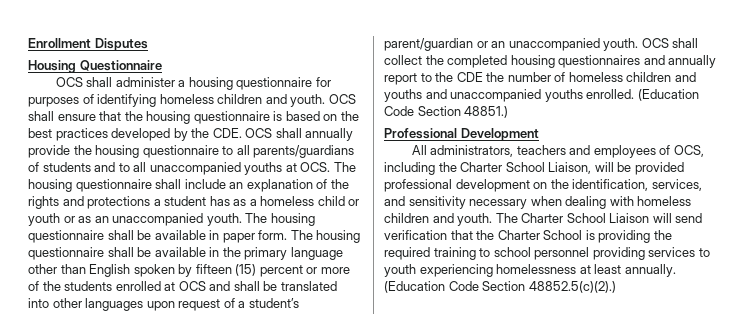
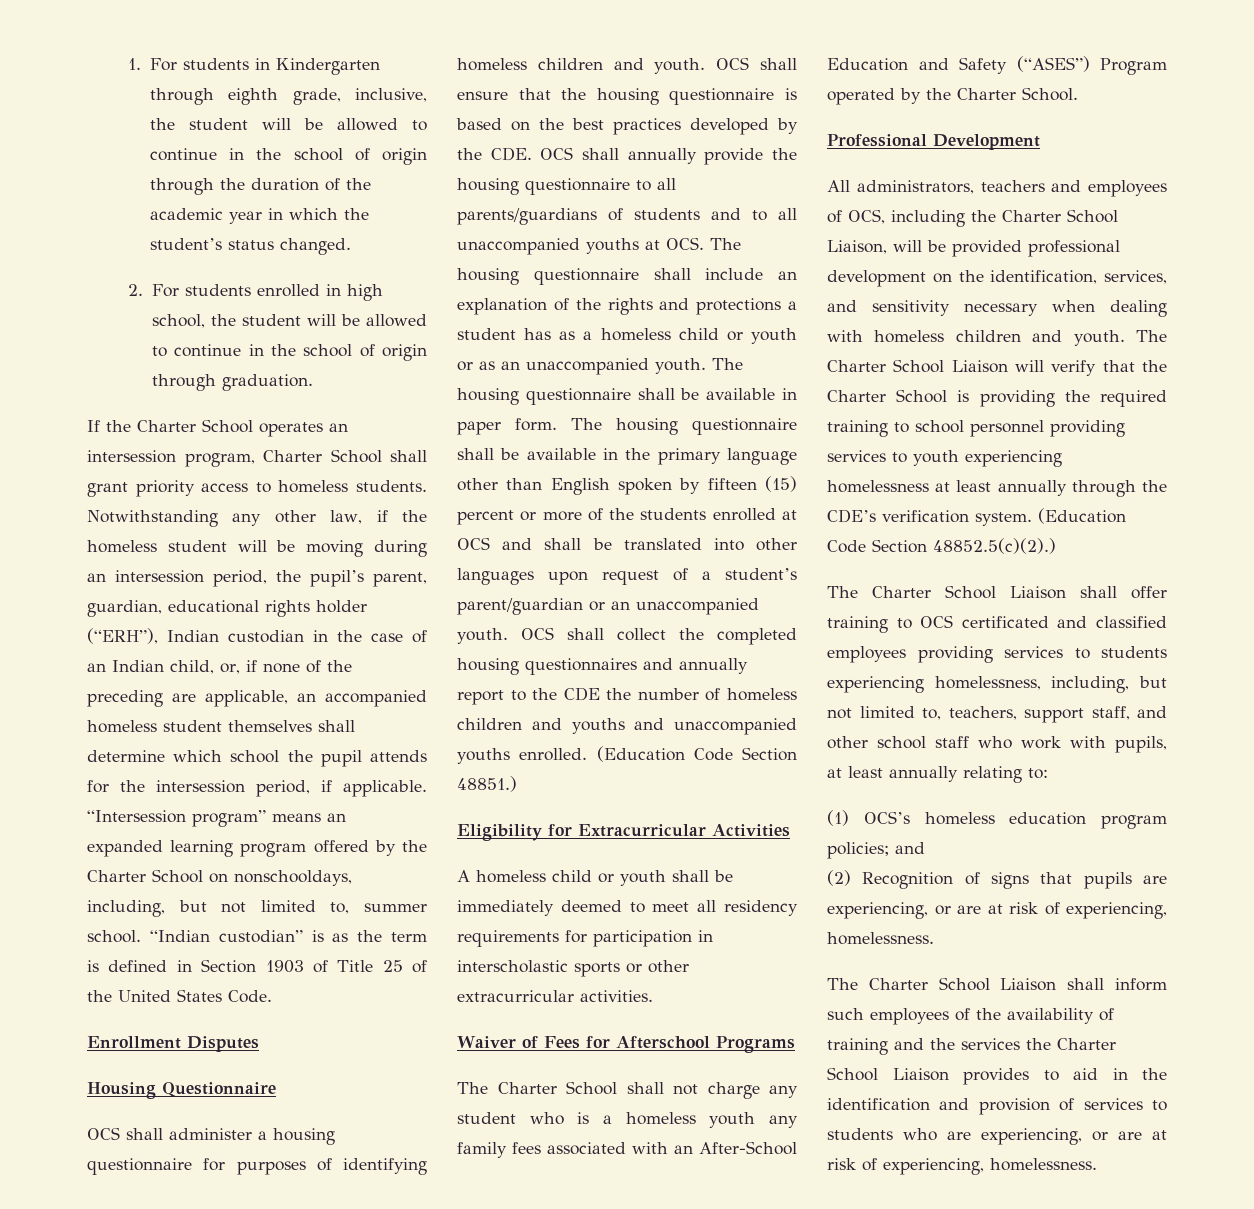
+ 1. For students in Kindergarten through eighth grade, inclusive, the student will be allowed to continue in the school of origin through the duration of the academic year in which the student’s status changed.
+ 2. For students enrolled in high school, the student will be allowed to continue in the school of origin through graduation.
+ If the Charter School operates an intersession program, Charter School shall grant priority access to homeless students. Notwithstanding any other law, if the homeless student will be moving during an intersession period, the pupil’s parent, guardian, educational rights holder (“ERH”), Indian custodian in the case of an Indian child, or, if none of the preceding are applicable, an accompanied homeless student themselves shall determine which school the pupil attends for the intersession period, if applicable. “Intersession program” means an expanded learning program offered by the Charter School on nonschooldays, including, but not limited to, summer school. “Indian custodian” is as the term is defined in Section 1903 of Title 25 of the United States Code.
+ Eligibility for Extracurricular Activities
+ A homeless child or youth shall be immediately deemed to meet all residency requirements for participation in interscholastic sports or other extracurricular activities.
+ Waiver of Fees for Afterschool Programs
+ The Charter School shall not charge any student who is a homeless youth any family fees associated with an After-School Education and Safety (“ASES”) Program operated by the Charter School.
- The Charter School Liaison will send verification that the Charter School is providing the required training to school personnel providing services to youth experiencing homelessness at least annually. (Education Code Section 48852.5(c)(2).)
+ The Charter School Liaison will verify that the Charter School is providing the required training to school personnel providing services to youth experiencing homelessness at least annually through the CDE’s verification system. (Education Code Section 48852.5(c)(2).)
+ The Charter School Liaison shall offer training to OCS certificated and classified employees providing services to students experiencing homelessness, including, but not limited to, teachers, support staff, and other school staff who work with pupils, at least annually relating to:
+ (1) OCS’s homeless education program policies; and
+ (2) Recognition of signs that pupils are experiencing, or are at risk of experiencing, homelessness.
+ The Charter School Liaison shall inform such employees of the availability of training and the services the Charter School Liaison provides to aid in the identification and provision of services to students who are experiencing, or are at risk of experiencing, homelessness.

